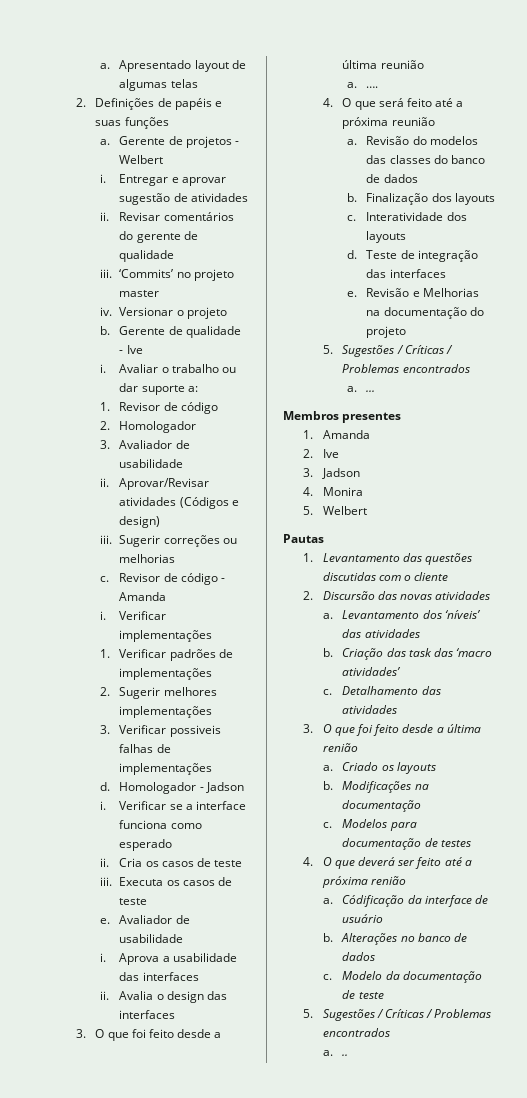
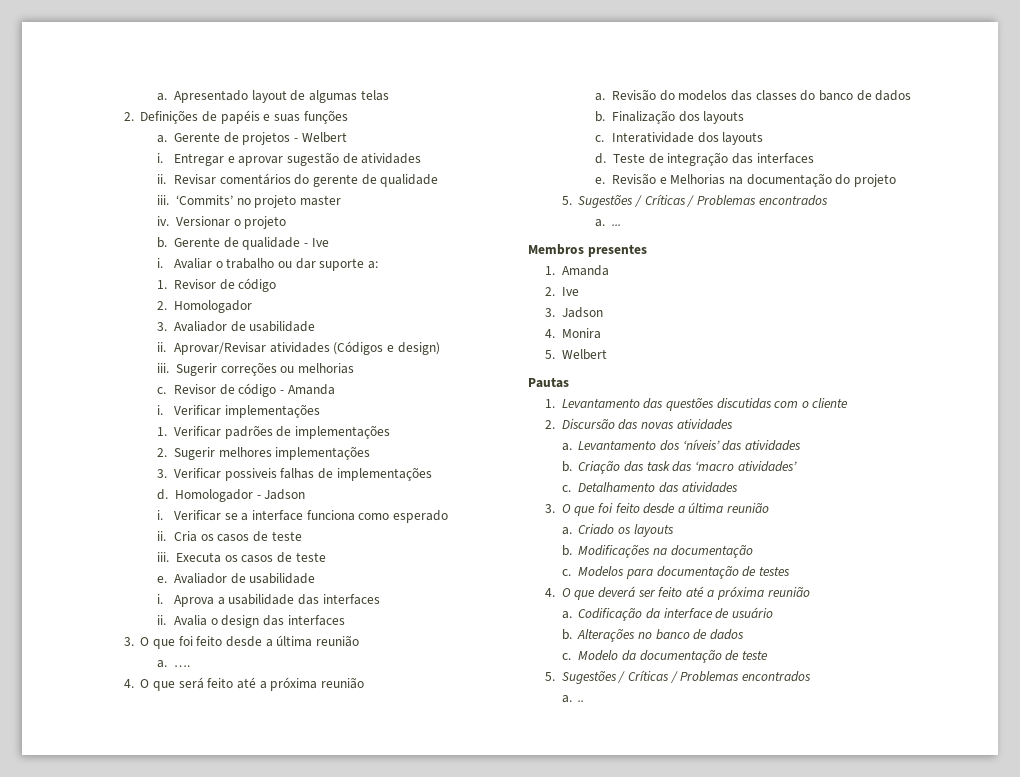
  Detalhamento das atividades
- 3. O que foi feito desde a última renião
+ 3. O que foi feito desde a última reunião
- 4. O que deverá ser feito até a próxima renião
- a. Códificação da interface de usuário
+ 4. O que deverá ser feito até a próxima reunião
+ a. Codificação da interface de usuário

